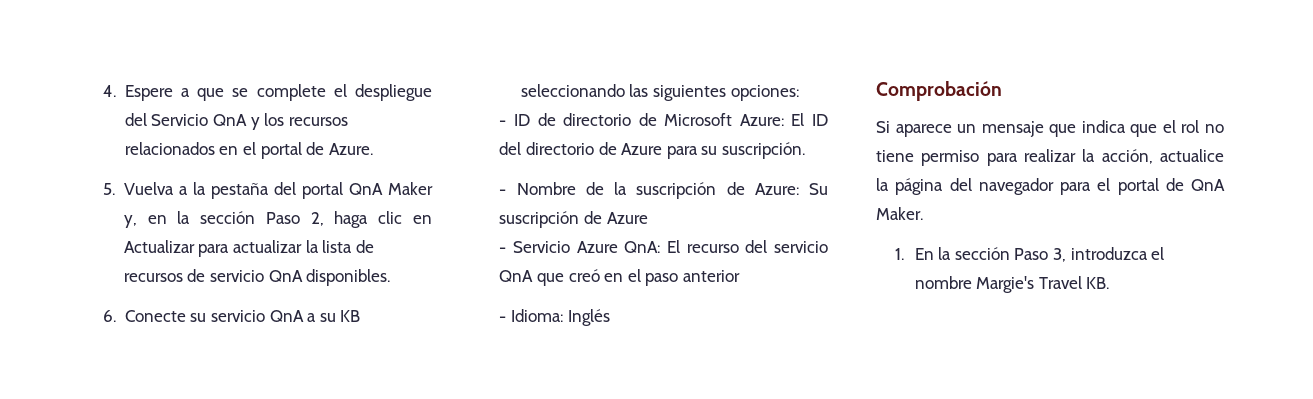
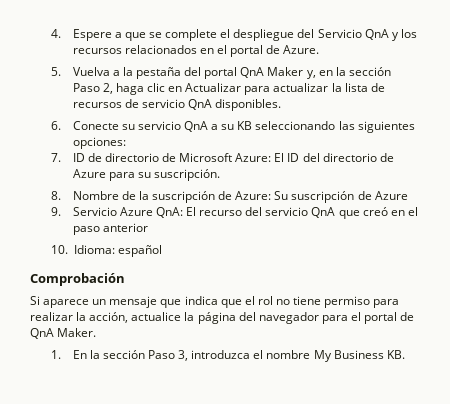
- - ID de directorio de Microsoft Azure: El ID del directorio de Azure para su suscripción.
+ 7. ID de directorio de Microsoft Azure: El ID del directorio de Azure para su suscripción.
- - Nombre de la suscripción de Azure: Su suscripción de Azure
+ 8. Nombre de la suscripción de Azure: Su suscripción de Azure
- - Servicio Azure QnA: El recurso del servicio QnA que creó en el paso anterior
+ 9. Servicio Azure QnA: El recurso del servicio QnA que creó en el paso anterior
- - Idioma: Inglés
+ 10. Idioma: español
- 1. En la sección Paso 3, introduzca el nombre Margie's Travel KB.
+ 1. En la sección Paso 3, introduzca el nombre My Business KB.

